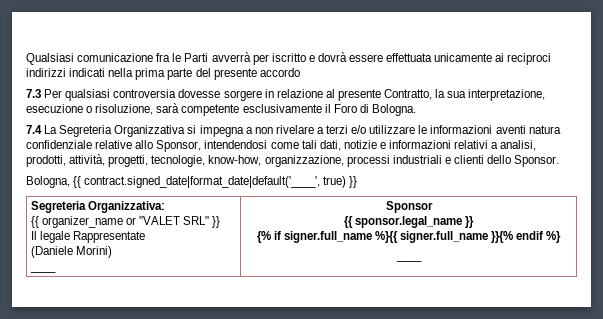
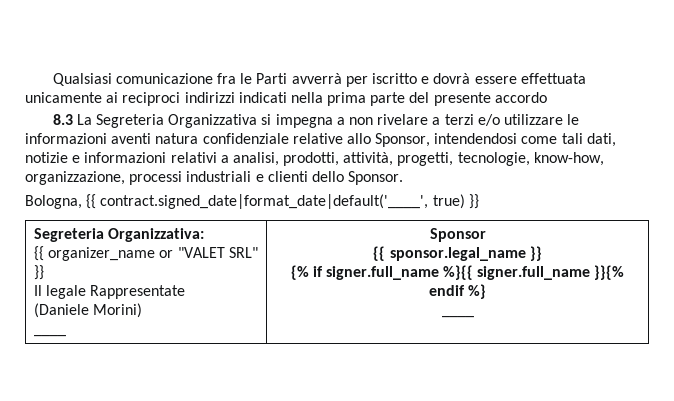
- 7.3 Per qualsiasi controversia dovesse sorgere in relazione al presente Contratto, la sua interpretazione, esecuzione o risoluzione, sarà competente esclusivamente il Foro di Bologna.
- 7.4 La Segreteria Organizzativa si impegna a non rivelare a terzi e/o utilizzare le informazioni aventi natura confidenziale relative allo Sponsor, intendendosi come tali dati, notizie e informazioni relativi a analisi, prodotti, attività, progetti, tecnologie, know-how, organizzazione, processi industriali e clienti dello Sponsor.
+ 8.3 La Segreteria Organizzativa si impegna a non rivelare a terzi e/o utilizzare le informazioni aventi natura confidenziale relative allo Sponsor, intendendosi come tali dati, notizie e informazioni relativi a analisi, prodotti, attività, progetti, tecnologie, know-how, organizzazione, processi industriali e clienti dello Sponsor.

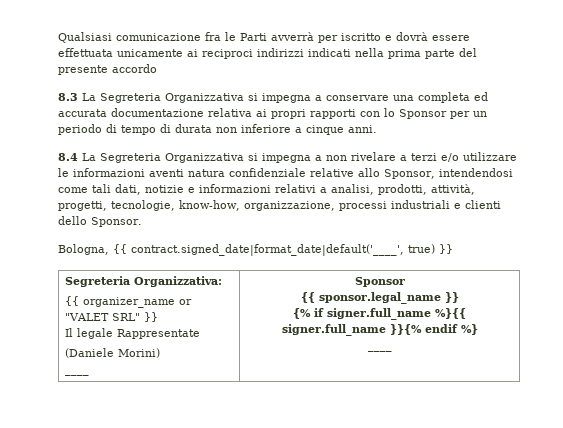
- 8.3 La Segreteria Organizzativa si impegna a non rivelare a terzi e/o utilizzare le informazioni aventi natura confidenziale relative allo Sponsor, intendendosi come tali dati, notizie e informazioni relativi a analisi, prodotti, attività, progetti, tecnologie, know-how, organizzazione, processi industriali e clienti dello Sponsor.
+ 8.3 La Segreteria Organizzativa si impegna a conservare una completa ed accurata documentazione relativa ai propri rapporti con lo Sponsor per un periodo di tempo di durata non inferiore a cinque anni.
+ 8.4 La Segreteria Organizzativa si impegna a non rivelare a terzi e/o utilizzare le informazioni aventi natura confidenziale relative allo Sponsor, intendendosi come tali dati, notizie e informazioni relativi a analisi, prodotti, attività, progetti, tecnologie, know-how, organizzazione, processi industriali e clienti dello Sponsor.

